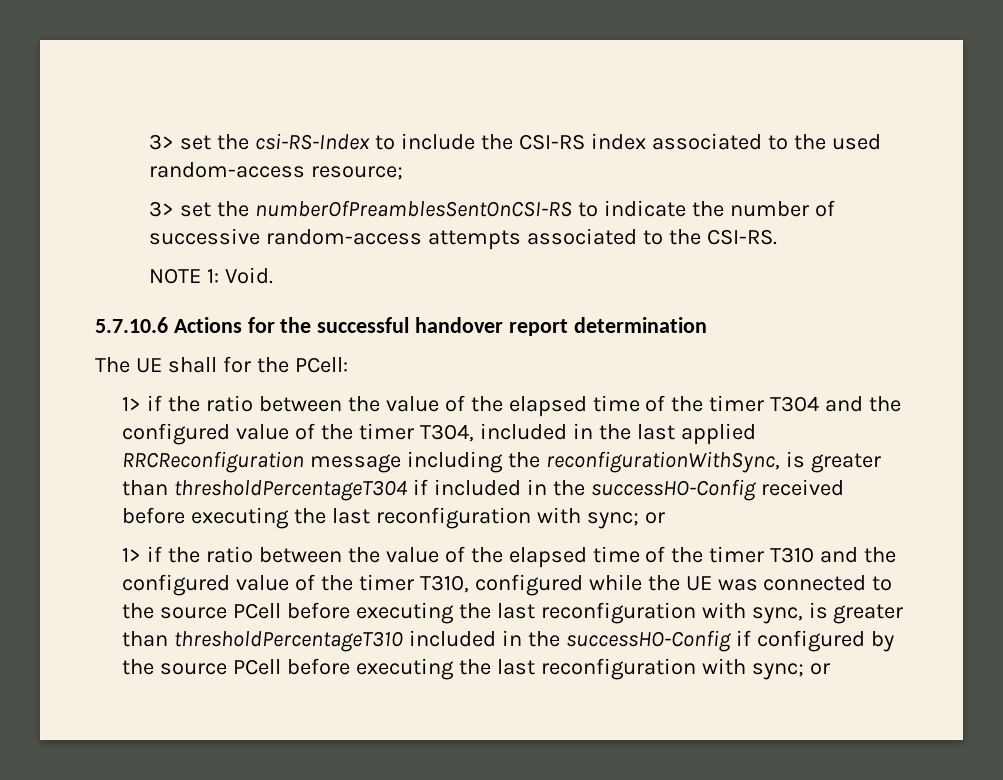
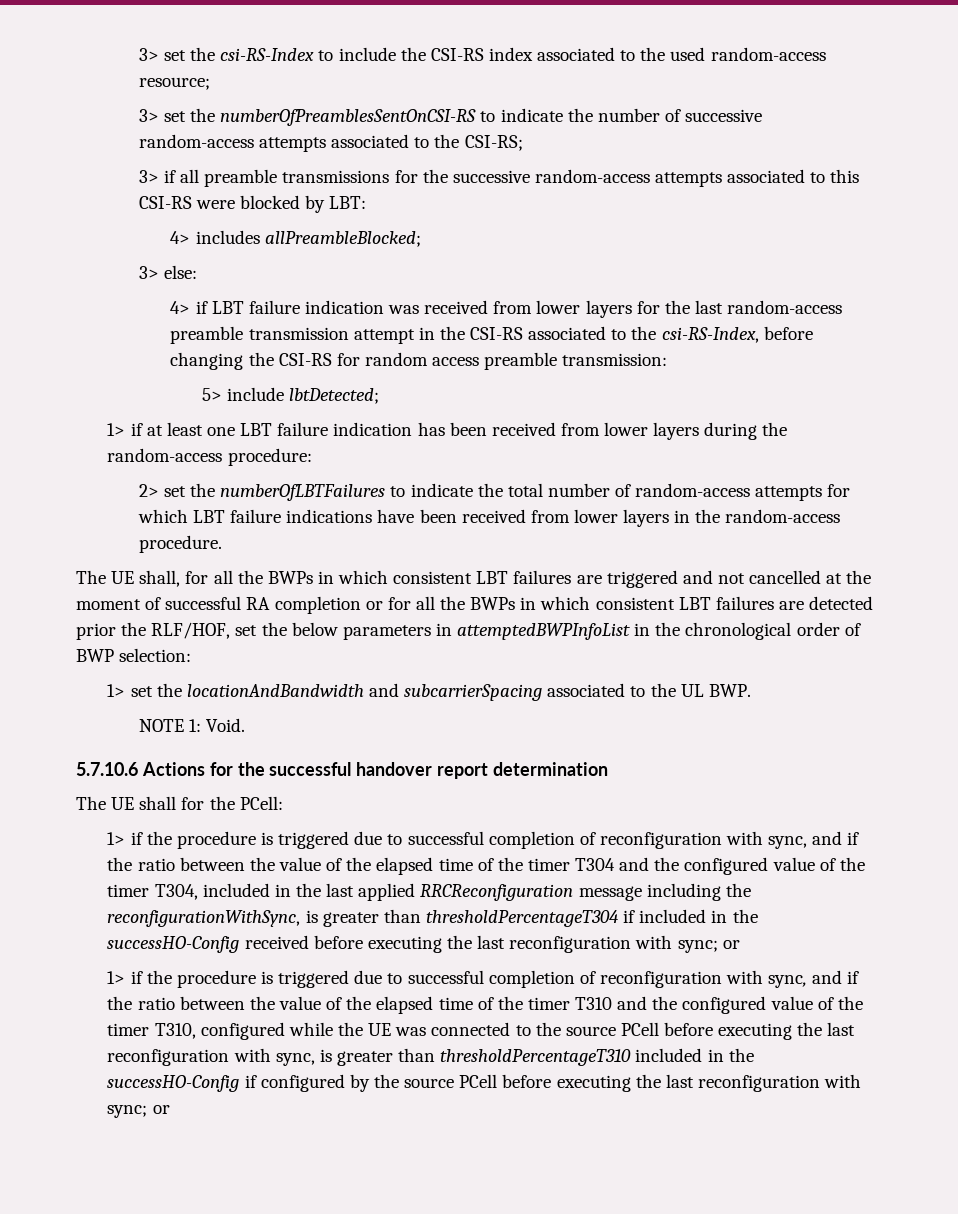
- 3> set the numberOfPreamblesSentOnCSI-RS to indicate the number of successive random-access attempts associated to the CSI-RS.
+ 3> set the numberOfPreamblesSentOnCSI-RS to indicate the number of successive random-access attempts associated to the CSI-RS;
+ 3> if all preamble transmissions for the successive random-access attempts associated to this CSI-RS were blocked by LBT:
+ 4> includes allPreambleBlocked;
+ 3> else:
+ 4> if LBT failure indication was received from lower layers for the last random-access preamble transmission attempt in the CSI-RS associated to the csi-RS-Index, before changing the CSI-RS for random access preamble transmission:
+ 5> include lbtDetected;
+ 1> if at least one LBT failure indication has been received from lower layers during the random-access procedure:
+ 2> set the numberOfLBTFailures to indicate the total number of random-access attempts for which LBT failure indications have been received from lower layers in the random-access procedure.
+ The UE shall, for all the BWPs in which consistent LBT failures are triggered and not cancelled at the moment of successful RA completion or for all the BWPs in which consistent LBT failures are detected prior the RLF/HOF, set the below parameters in attemptedBWPInfoList in the chronological order of BWP selection:
+ 1> set the locationAndBandwidth and subcarrierSpacing associated to the UL BWP.
- 1> if the ratio between the value of the elapsed time of the timer T304 and the configured value of the timer T304, included in the last applied RRCReconfiguration message including the reconfigurationWithSync, is greater than thresholdPercentageT304 if included in the successHO-Config received before executing the last reconfiguration with sync; or
+ 1> if the procedure is triggered due to successful completion of reconfiguration with sync, and if the ratio between the value of the elapsed time of the timer T304 and the configured value of the timer T304, included in the last applied RRCReconfiguration message including the reconfigurationWithSync, is greater than thresholdPercentageT304 if included in the successHO-Config received before executing the last reconfiguration with sync; or
- 1> if the ratio between the value of the elapsed time of the timer T310 and the configured value of the timer T310, configured while the UE was connected to the source PCell before executing the last reconfiguration with sync, is greater than thresholdPercentageT310 included in the successHO-Config if configured by the source PCell before executing the last reconfiguration with sync;
+ 1> if the procedure is triggered due to successful completion of reconfiguration with sync, and if the ratio between the value of the elapsed time of the timer T310 and the configured value of the timer T310, configured while the UE was connected to the source PCell before executing the last reconfiguration with sync, is greater than thresholdPercentageT310 included in the successHO-Config if configured by the source PCell before executing the last reconfiguration with sync;

